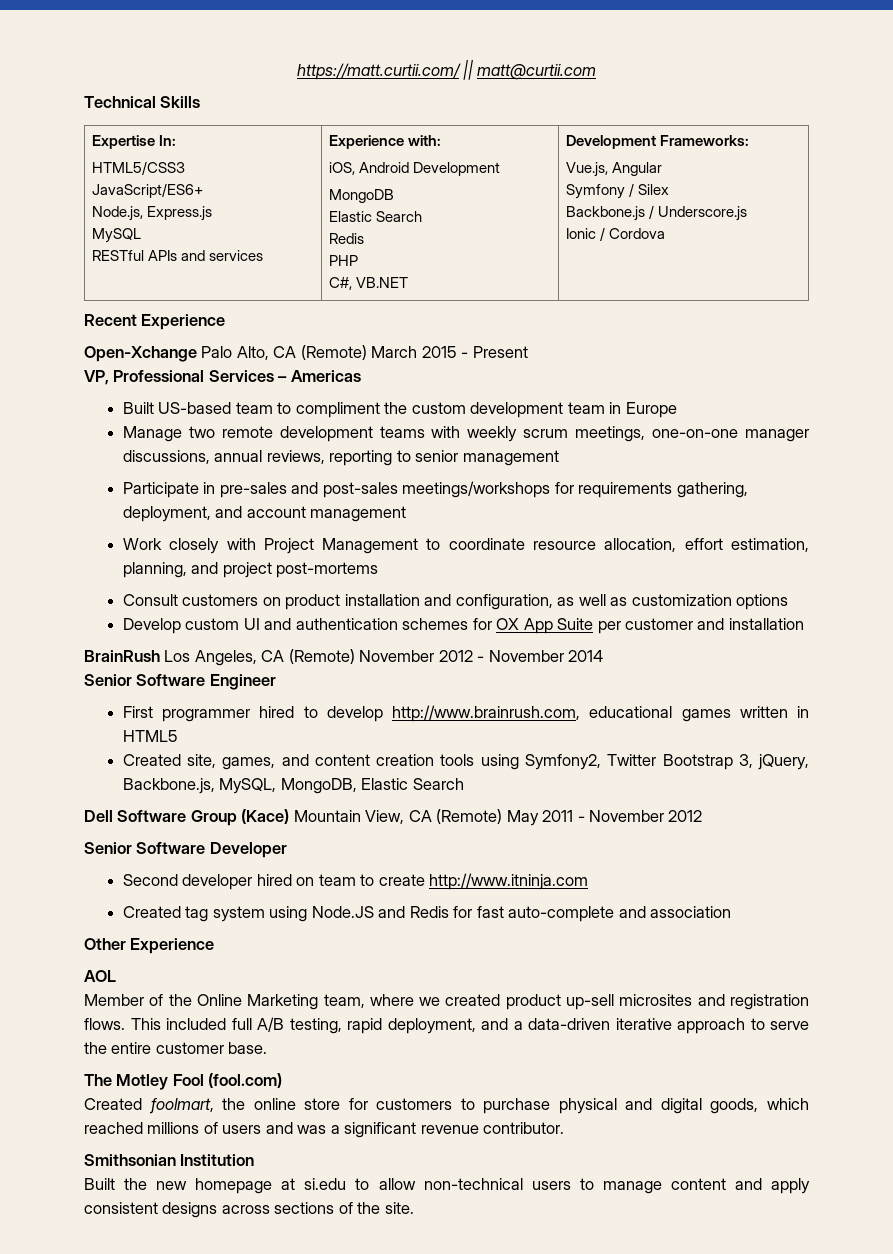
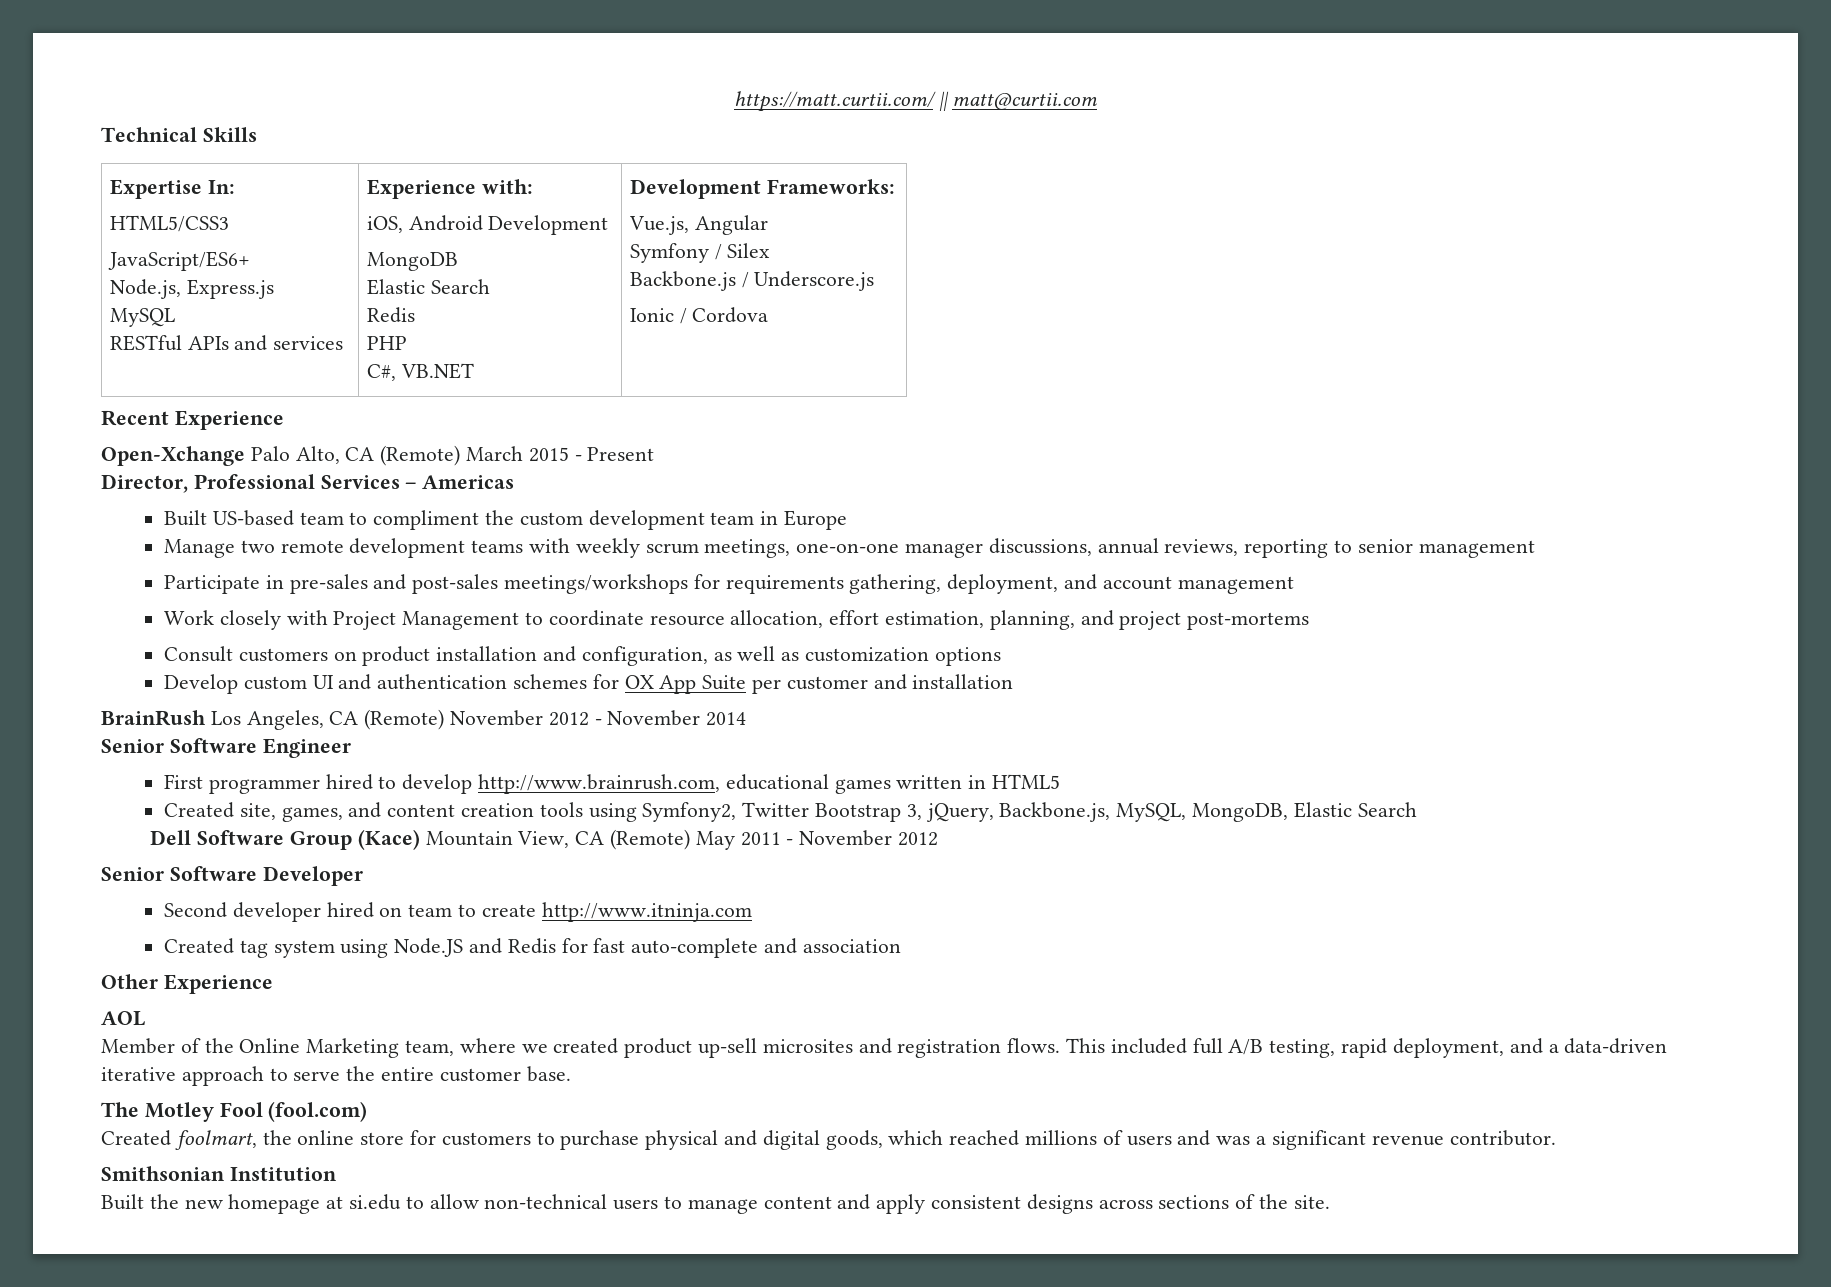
- VP, Professional Services – Americas
+ Director, Professional Services – Americas

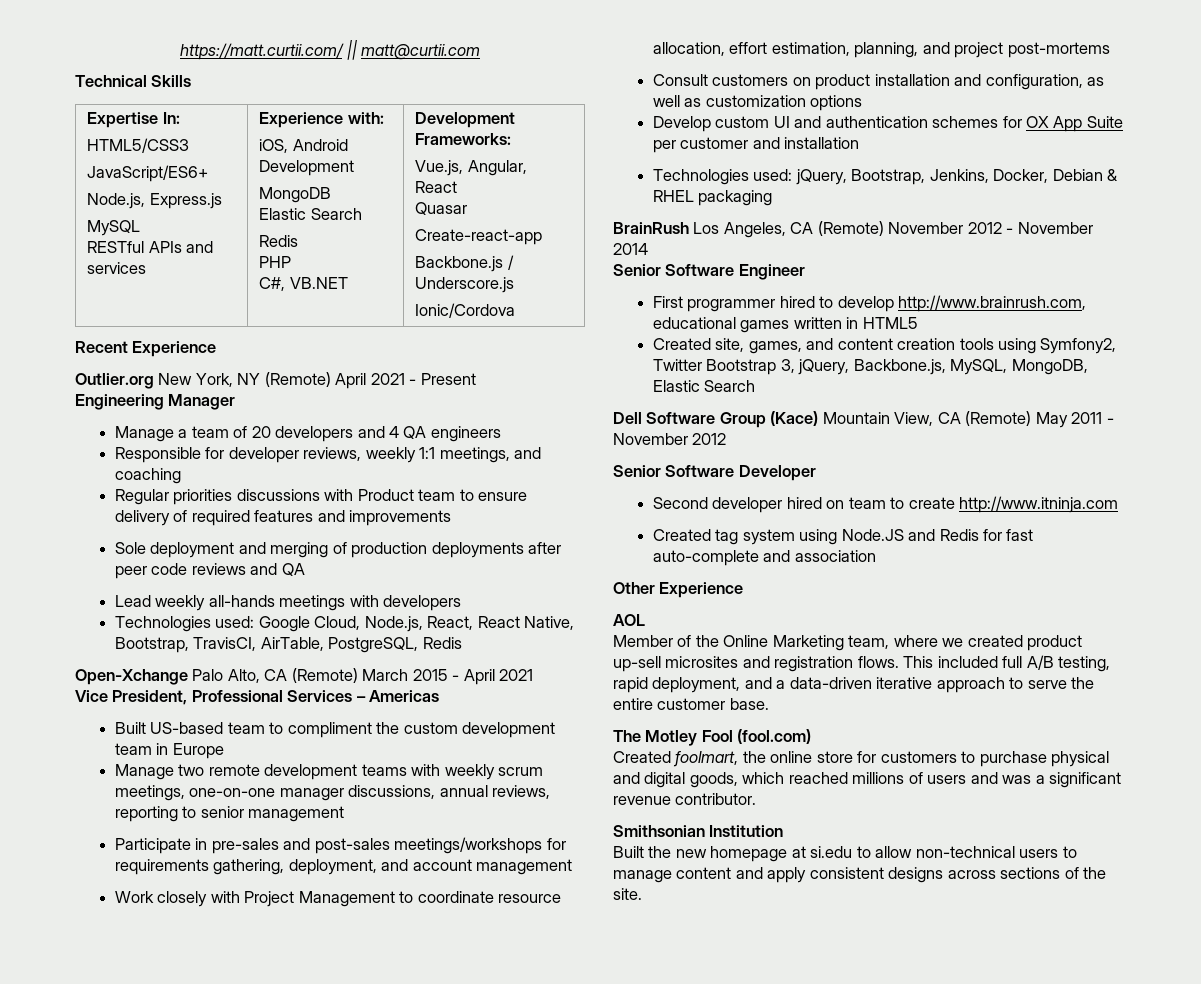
  Expertise In:
  HTML5/CSS3
  JavaScript/ES6+
  Node.js, Express.js
  MySQL
  RESTful APIs and services | Experience with:
  iOS, Android Development
  MongoDB
  Elastic Search
  Redis
  PHP
  C#, VB.NET | Development Frameworks:
- Vue.js, Angular
- Symfony / Silex
+ Vue.js, Angular, React
+ Quasar
+ Create-react-app
  Backbone.js / Underscore.js
- Ionic / Cordova
+ Ionic/Cordova
+ Outlier.org New York, NY (Remote) April 2021 - Present
+ Engineering Manager
+ Manage a team of 20 developers and 4 QA engineers
+ Responsible for developer reviews, weekly 1:1 meetings, and coaching
+ Regular priorities discussions with Product team to ensure delivery of required features and improvements
+ Sole deployment and merging of production deployments after peer code reviews and QA
+ Lead weekly all-hands meetings with developers
+ Technologies used: Google Cloud, Node.js, React, React Native, Bootstrap, TravisCI, AirTable, PostgreSQL, Redis
- Open-Xchange Palo Alto, CA (Remote) March 2015 - Present
- Director, Professional Services – Americas
+ Open-Xchange Palo Alto, CA (Remote) March 2015 - April 2021
+ Vice President, Professional Services – Americas
+ Technologies used: jQuery, Bootstrap, Jenkins, Docker, Debian & RHEL packaging

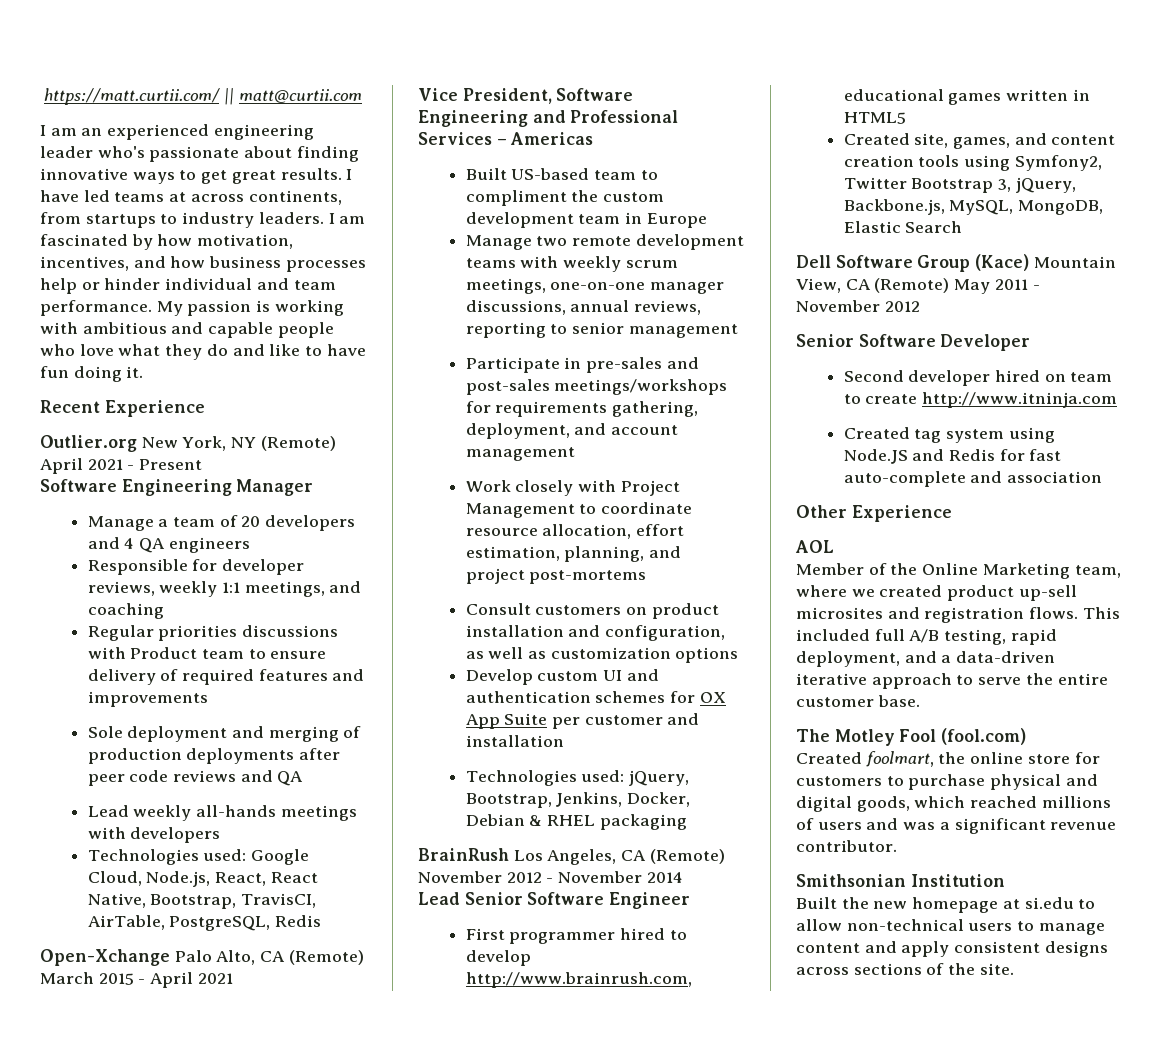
- Technical Skills
- Expertise In:
- HTML5/CSS3
- JavaScript/ES6+
- Node.js, Express.js
- MySQL
- RESTful APIs and services | Experience with:
- iOS, Android Development
- MongoDB
- Elastic Search
- Redis
- PHP
- C#, VB.NET | Development Frameworks:
- Vue.js, Angular, React
- Quasar
- Create-react-app
- Backbone.js / Underscore.js
- Ionic/Cordova
+ I am an experienced engineering leader who's passionate about finding innovative ways to get great results. I have led teams at across continents, from startups to industry leaders. I am fascinated by how motivation, incentives, and how business processes help or hinder individual and team performance. My passion is working with ambitious and capable people who love what they do and like to have fun doing it.
- Engineering Manager
+ Software Engineering Manager
- Vice President, Professional Services – Americas
+ Vice President, Software Engineering and Professional Services – Americas
- Senior Software Engineer
+ Lead Senior Software Engineer

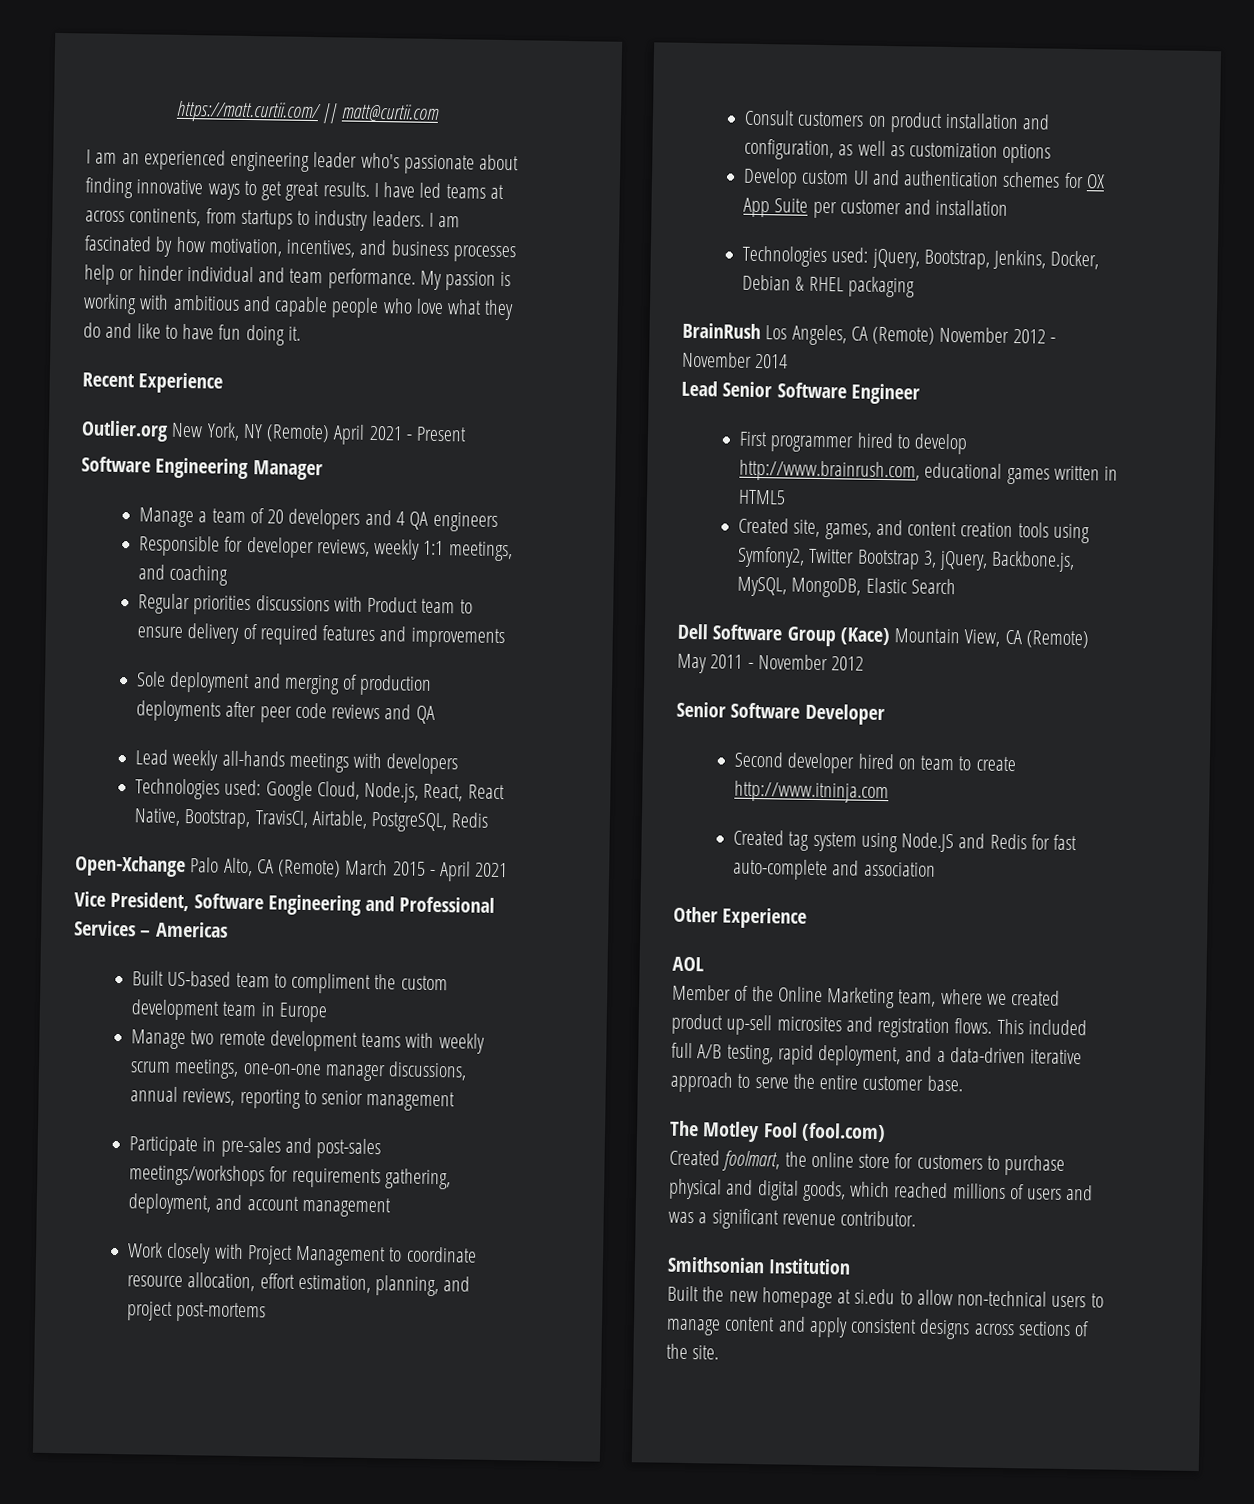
- I am fascinated by how motivation, incentives, and how business processes help or hinder individual and team performance.
+ I am fascinated by how motivation, incentives, and business processes help or hinder individual and team performance.
- Technologies used: Google Cloud, Node.js, React, React Native, Bootstrap, TravisCI, AirTable, PostgreSQL, Redis
+ Technologies used: Google Cloud, Node.js, React, React Native, Bootstrap, TravisCI, Airtable, PostgreSQL, Redis

